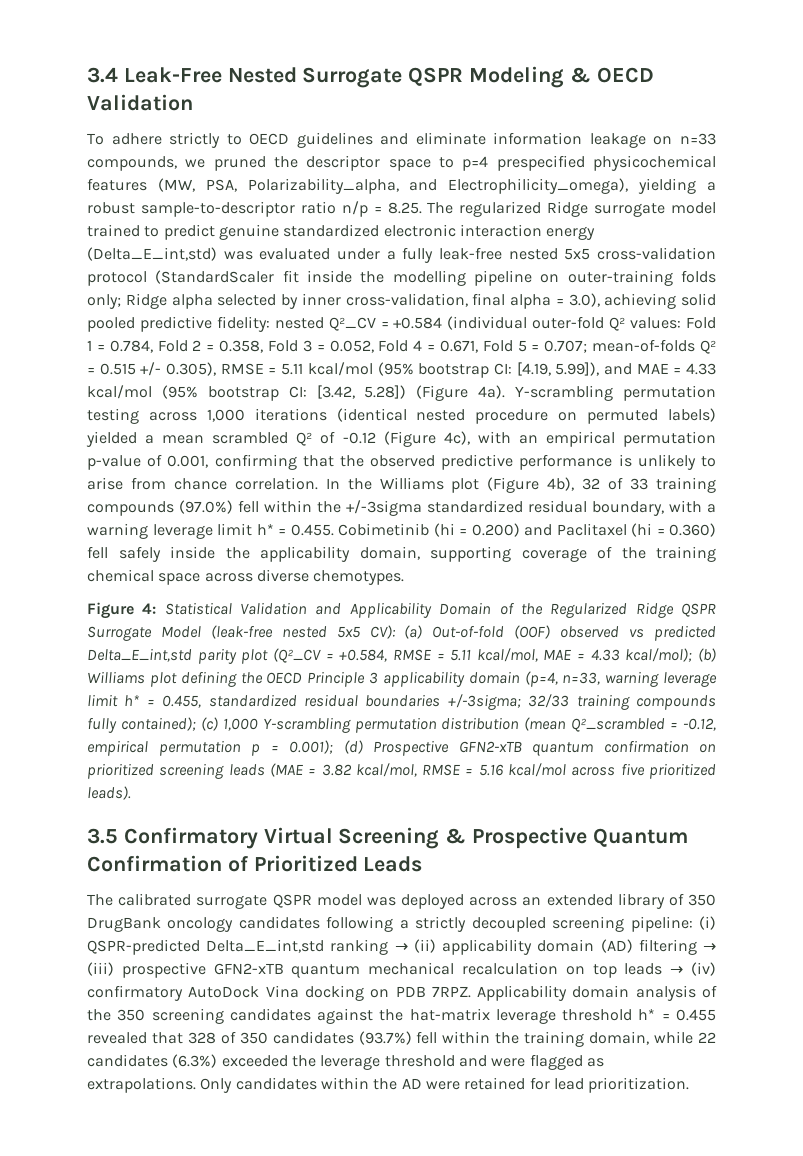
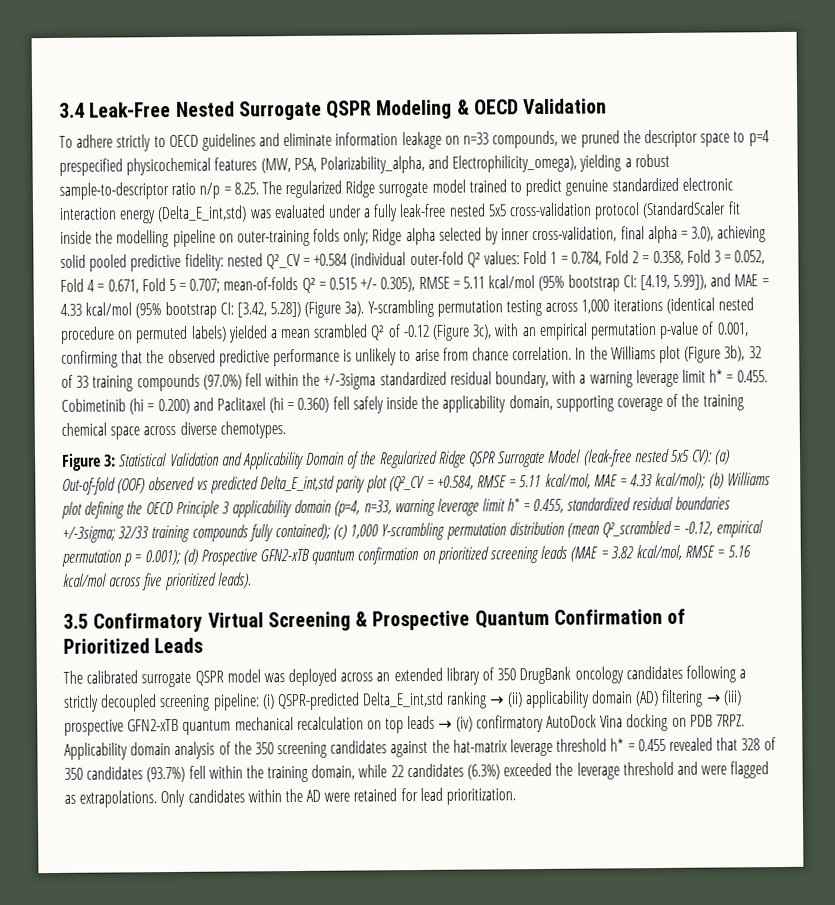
- [3.42, 5.28]) (Figure 4a).
+ [3.42, 5.28]) (Figure 3a).
- Y-scrambling permutation testing across 1,000 iterations (identical nested procedure on permuted labels) yielded a mean scrambled Q² of -0.12 (Figure 4c), with an empirical permutation p-value of 0.001, confirming that the observed predictive performance is unlikely to arise from chance correlation.
+ Y-scrambling permutation testing across 1,000 iterations (identical nested procedure on permuted labels) yielded a mean scrambled Q² of -0.12 (Figure 3c), with an empirical permutation p-value of 0.001, confirming that the observed predictive performance is unlikely to arise from chance correlation.
- In the Williams plot (Figure 4b), 32 of 33 training compounds (97.0%) fell within the +/-3sigma standardized residual boundary, with a warning leverage limit h* = 0.455. Cobimetinib (hi = 0.200) and Paclitaxel (hi = 0.360) fell safely inside the applicability domain, supporting coverage of the training chemical space across diverse chemotypes.
+ In the Williams plot (Figure 3b), 32 of 33 training compounds (97.0%) fell within the +/-3sigma standardized residual boundary, with a warning leverage limit h* = 0.455. Cobimetinib (hi = 0.200) and Paclitaxel (hi = 0.360) fell safely inside the applicability domain, supporting coverage of the training chemical space across diverse chemotypes.
- Figure 4:
+ Figure 3:

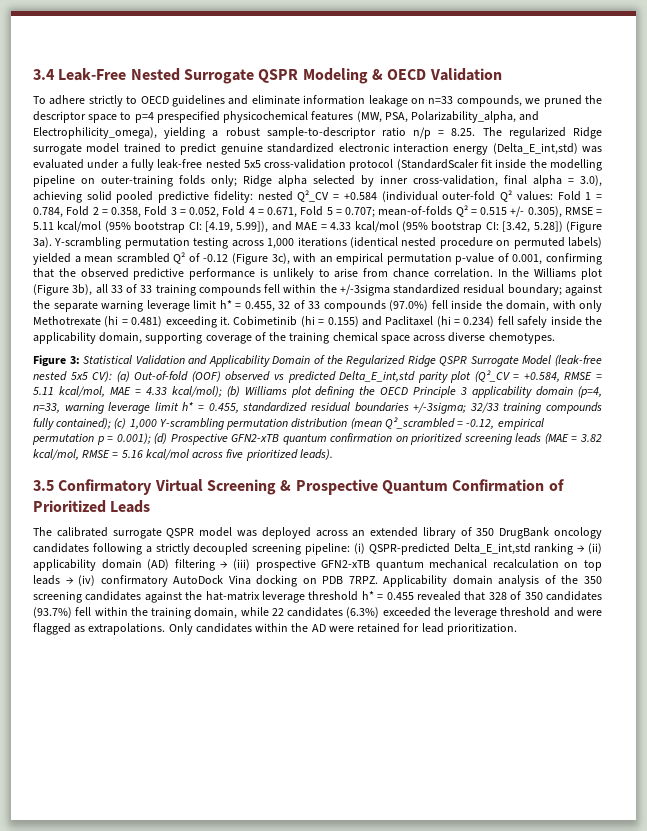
- In the Williams plot (Figure 3b), 32 of 33 training compounds (97.0%) fell within the +/-3sigma standardized residual boundary, with a warning leverage limit h* = 0.455. Cobimetinib (hi = 0.200) and Paclitaxel (hi = 0.360) fell safely inside the applicability domain, supporting coverage of the training chemical space across diverse chemotypes.
+ In the Williams plot (Figure 3b), all 33 of 33 training compounds fell within the +/-3sigma standardized residual boundary; against the separate warning leverage limit h* = 0.455, 32 of 33 compounds (97.0%) fell inside the domain, with only Methotrexate (hi = 0.481) exceeding it. Cobimetinib (hi = 0.155) and Paclitaxel (hi = 0.234) fell safely inside the applicability domain, supporting coverage of the training chemical space across diverse chemotypes.

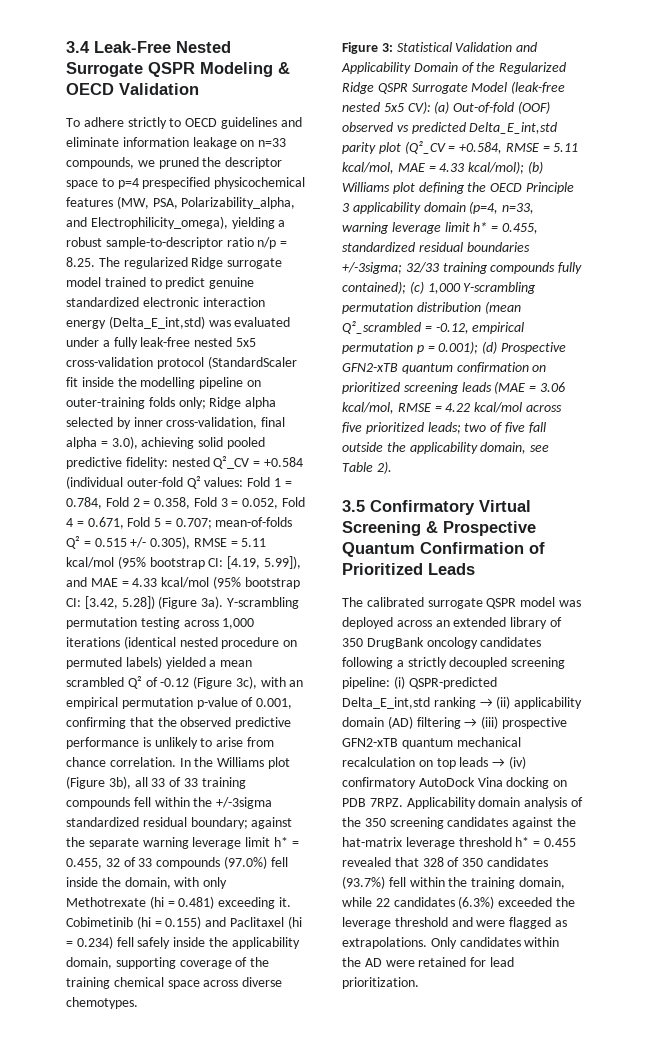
- (d) Prospective GFN2-xTB quantum confirmation on prioritized screening leads (MAE = 3.82 kcal/mol, RMSE = 5.16 kcal/mol across five prioritized leads).
+ (d) Prospective GFN2-xTB quantum confirmation on prioritized screening leads (MAE = 3.06 kcal/mol, RMSE = 4.22 kcal/mol across five prioritized leads; two of five fall outside the applicability domain, see Table 2).

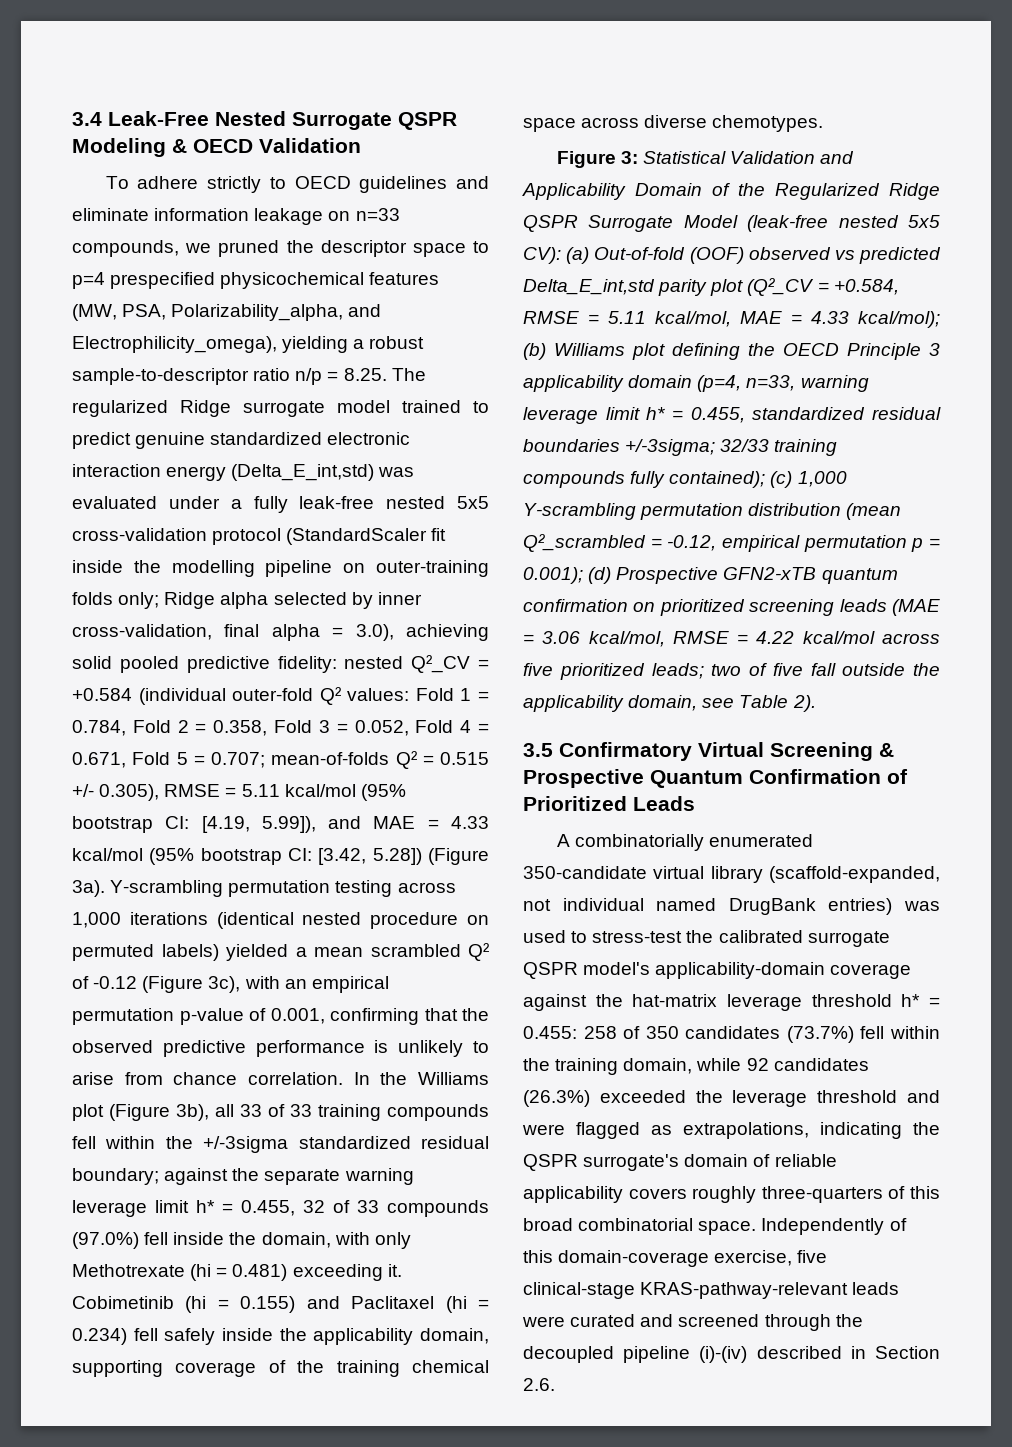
- The calibrated surrogate QSPR model was deployed across an extended library of 350 DrugBank oncology candidates following a strictly decoupled screening pipeline: (i) QSPR-predicted Delta_E_int,std ranking → (ii) applicability domain (AD) filtering → (iii) prospective GFN2-xTB quantum mechanical recalculation on top leads → (iv) confirmatory AutoDock Vina docking on PDB 7RPZ. Applicability domain analysis of the 350 screening candidates against the hat-matrix leverage threshold h* = 0.455 revealed that 328 of 350 candidates (93.7%) fell within the training domain, while 22 candidates (6.3%) exceeded the leverage threshold and were flagged as extrapolations. Only candidates within the AD were retained for lead prioritization.
+ A combinatorially enumerated 350-candidate virtual library (scaffold-expanded, not individual named DrugBank entries) was used to stress-test the calibrated surrogate QSPR model's applicability-domain coverage against the hat-matrix leverage threshold h* = 0.455: 258 of 350 candidates (73.7%) fell within the training domain, while 92 candidates (26.3%) exceeded the leverage threshold and were flagged as extrapolations, indicating the QSPR surrogate's domain of reliable applicability covers roughly three-quarters of this broad combinatorial space. Independently of this domain-coverage exercise, five clinical-stage KRAS-pathway-relevant leads were curated and screened through the decoupled pipeline (i)-(iv) described in Section 2.6.

